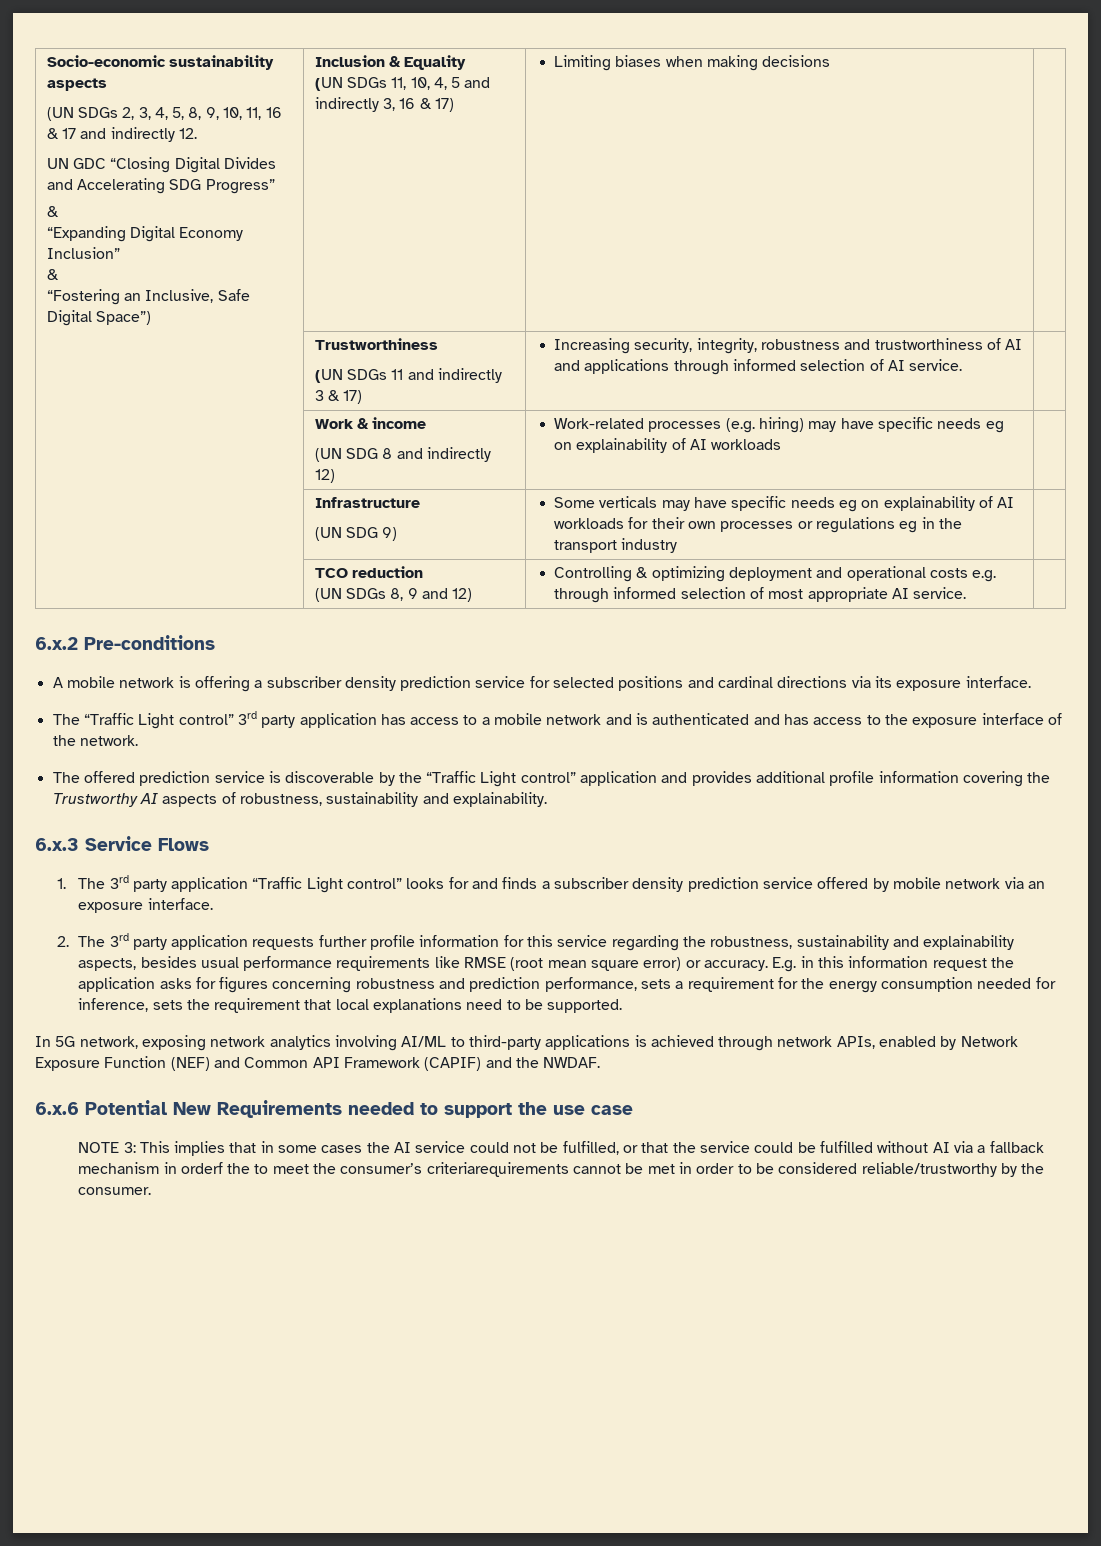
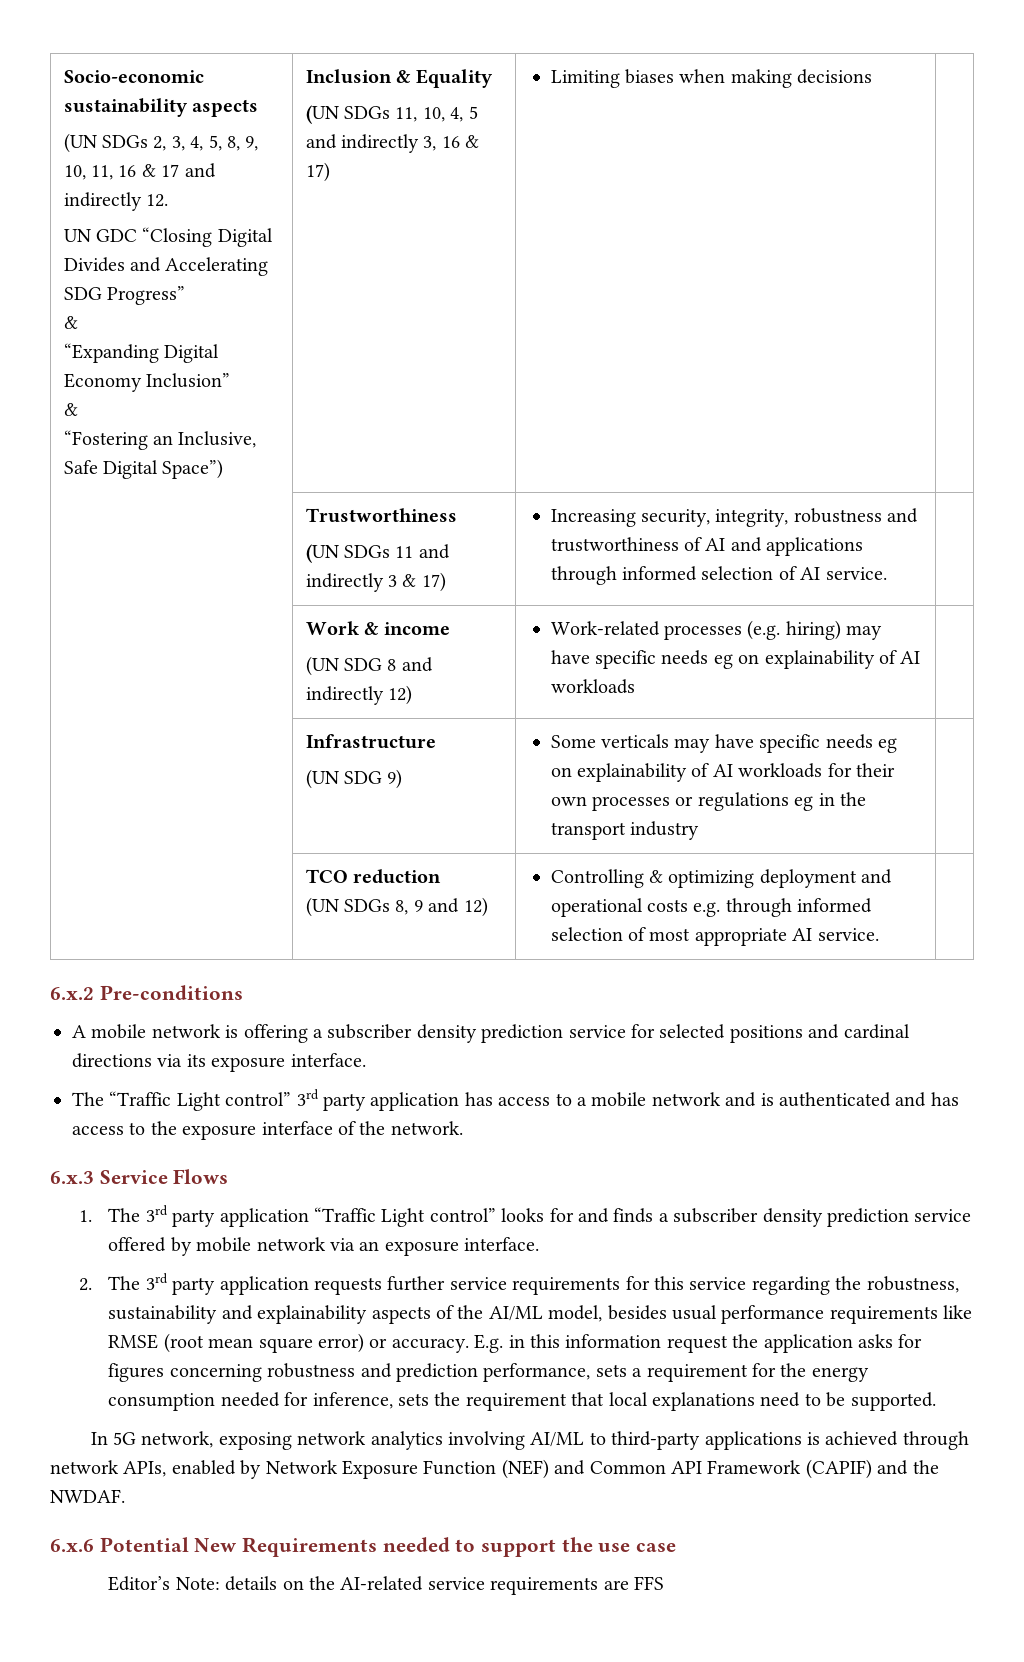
- The offered prediction service is discoverable by the “Traffic Light control” application and provides additional profile information covering the Trustworthy AI aspects of robustness, sustainability and explainability.
- 2. The 3rd party application requests further profile information for this service regarding the robustness, sustainability and explainability aspects, besides usual performance requirements like RMSE (root mean square error) or accuracy.
+ 2. The 3rd party application requests further service requirements for this service regarding the robustness, sustainability and explainability aspects of the AI/ML model, besides usual performance requirements like RMSE (root mean square error) or accuracy.
- NOTE 3: This implies that in some cases the AI service could not be fulfilled, or that the service could be fulfilled without AI via a fallback mechanism in orderf the to meet the consumer’s criteriarequirements cannot be met in order to be considered reliable/trustworthy by the consumer.
+ Editor’s Note: details on the AI-related service requirements are FFS

